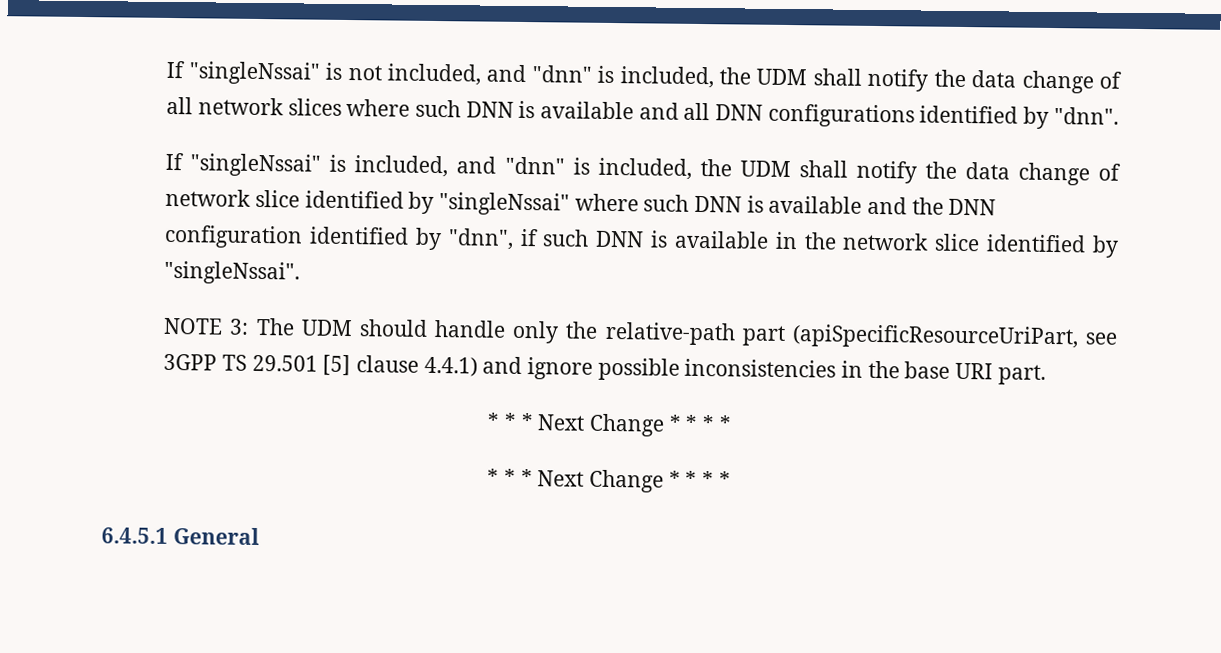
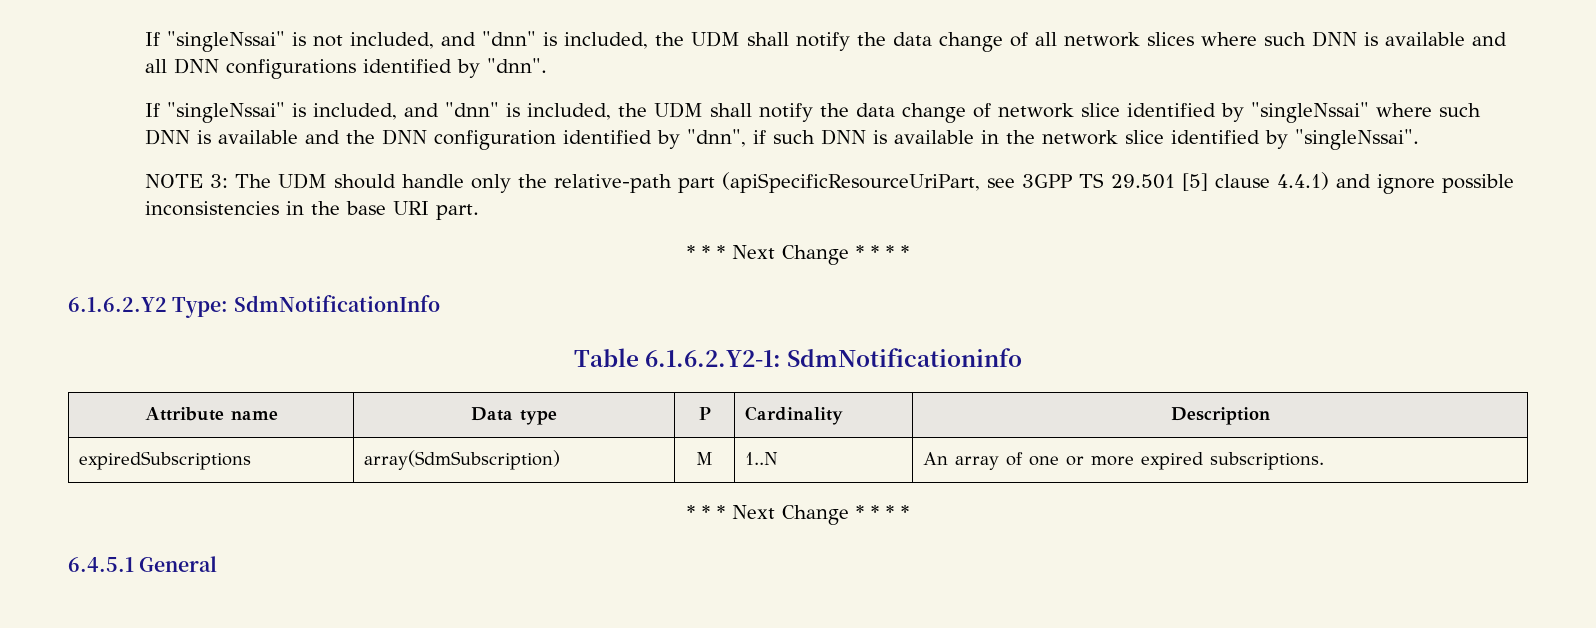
+ 6.1.6.2.Y2 Type: SdmNotificationInfo
+ Table 6.1.6.2.Y2-1: SdmNotificationinfo
+ Attribute name | Data type | P | Cardinality | Description
+ expiredSubscriptions | array(SdmSubscription) | M | 1..N | An array of one or more expired subscriptions.

